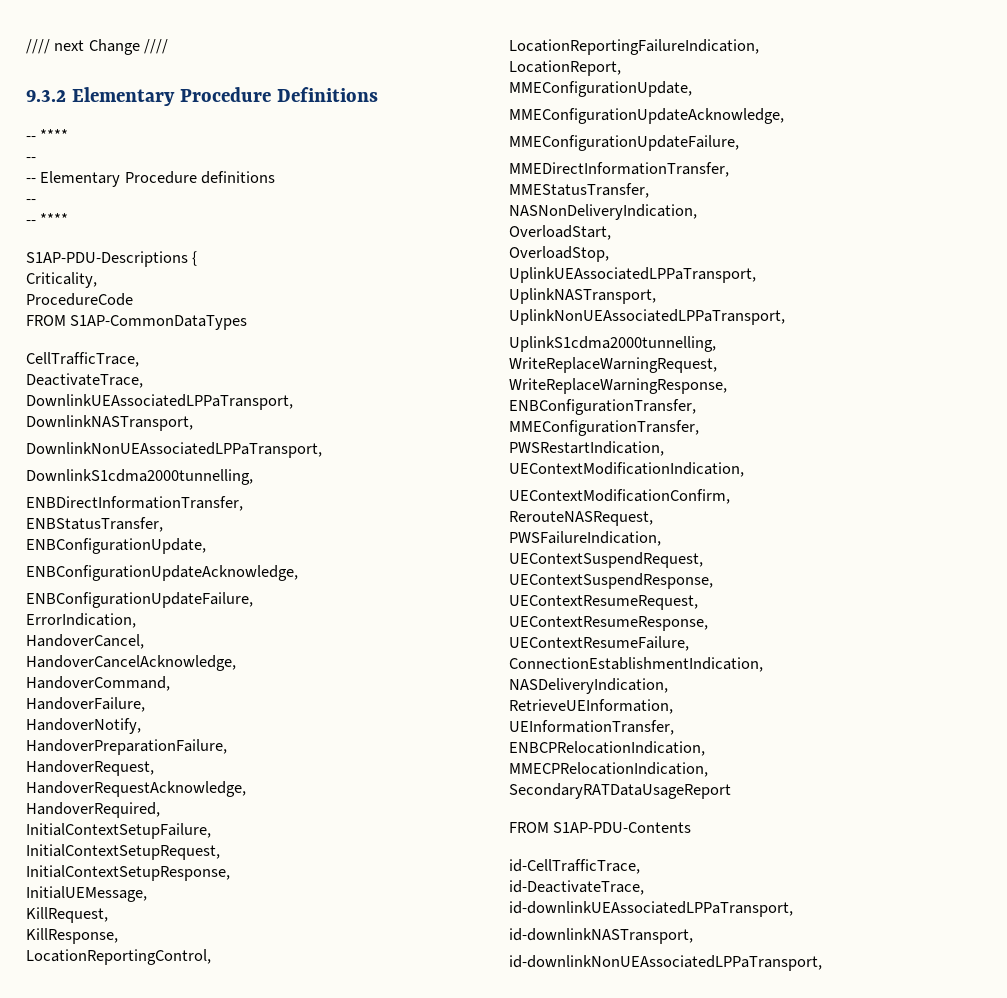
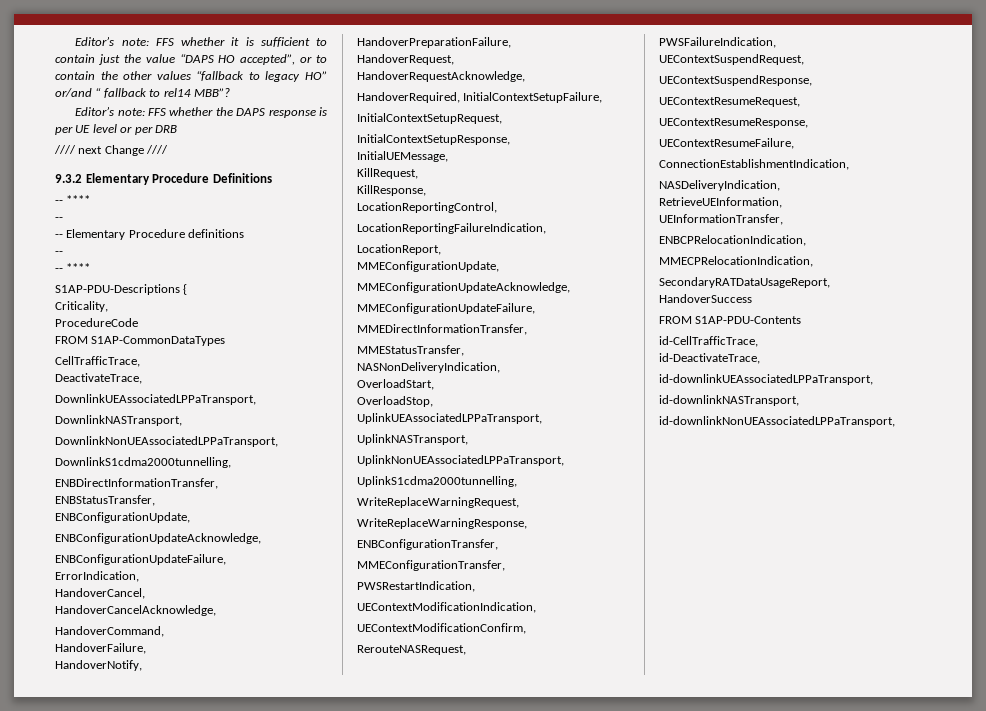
+ Editor’s note: FFS whether it is sufficient to contain just the value “DAPS HO accepted”, or to contain the other values “fallback to legacy HO” or/and “ fallback to rel14 MBB”?
+ Editor’s note: FFS whether the DAPS response is per UE level or per DRB
- HandoverRequired,
- InitialContextSetupFailure,
+ HandoverRequired, InitialContextSetupFailure,
- SecondaryRATDataUsageReport
+ SecondaryRATDataUsageReport,
+ HandoverSuccess

